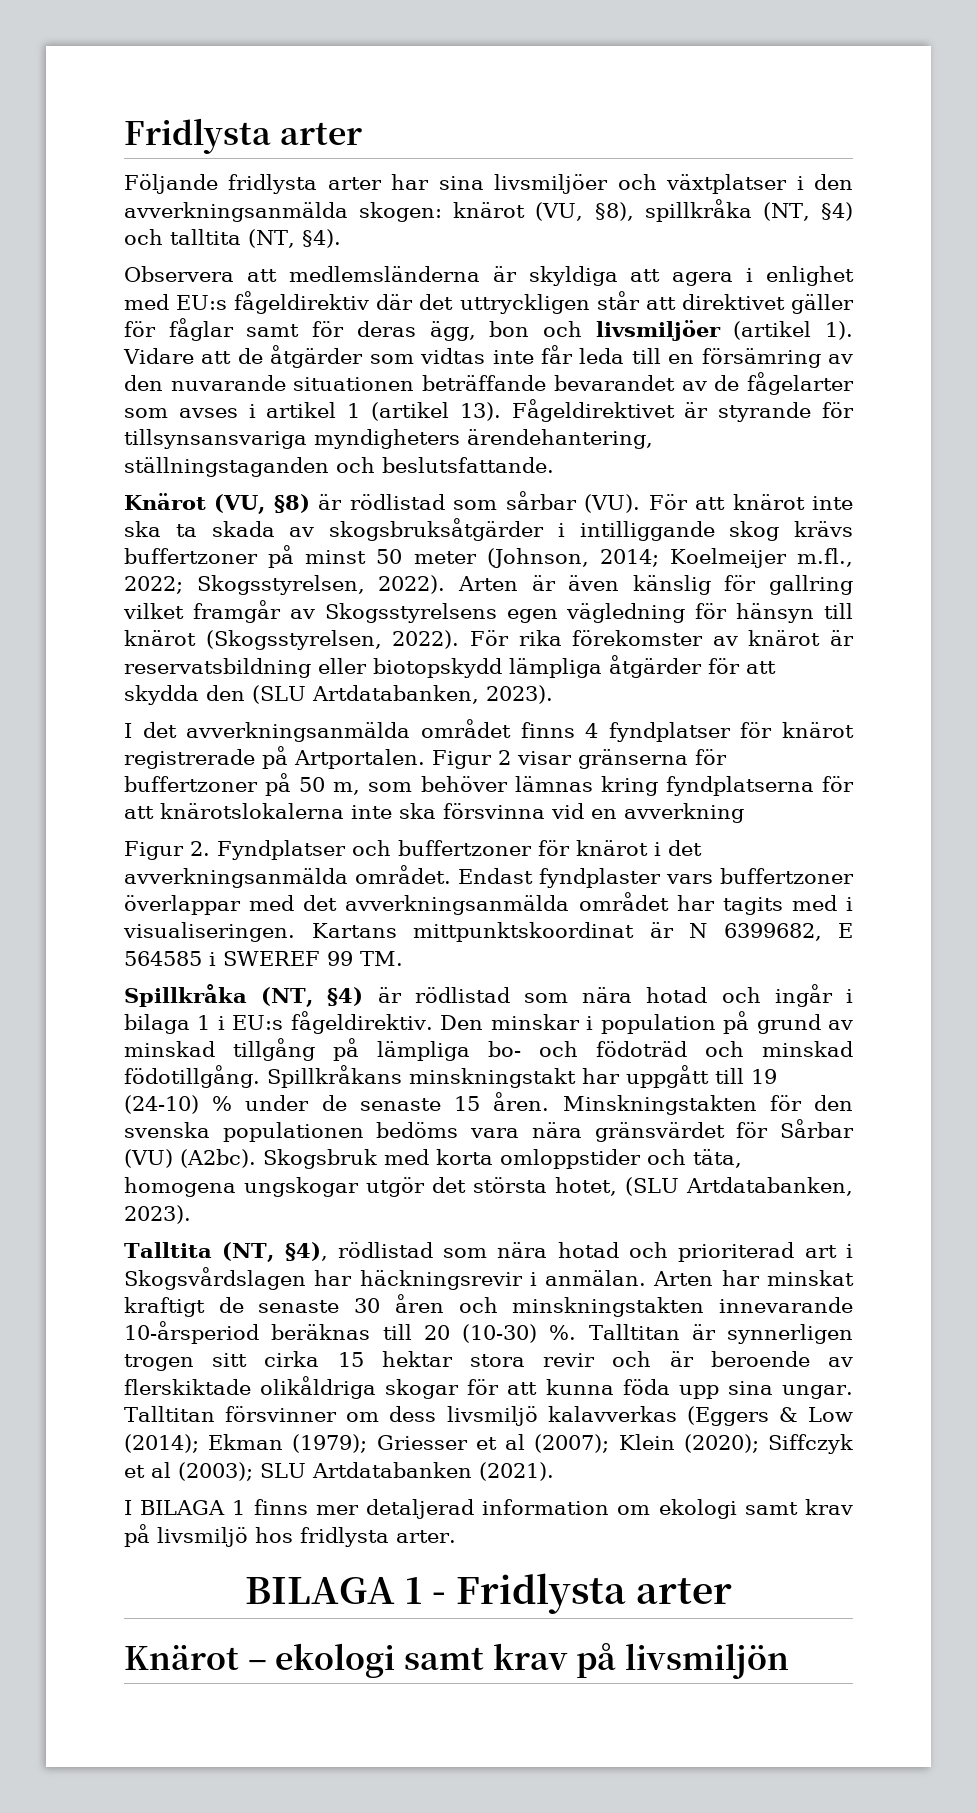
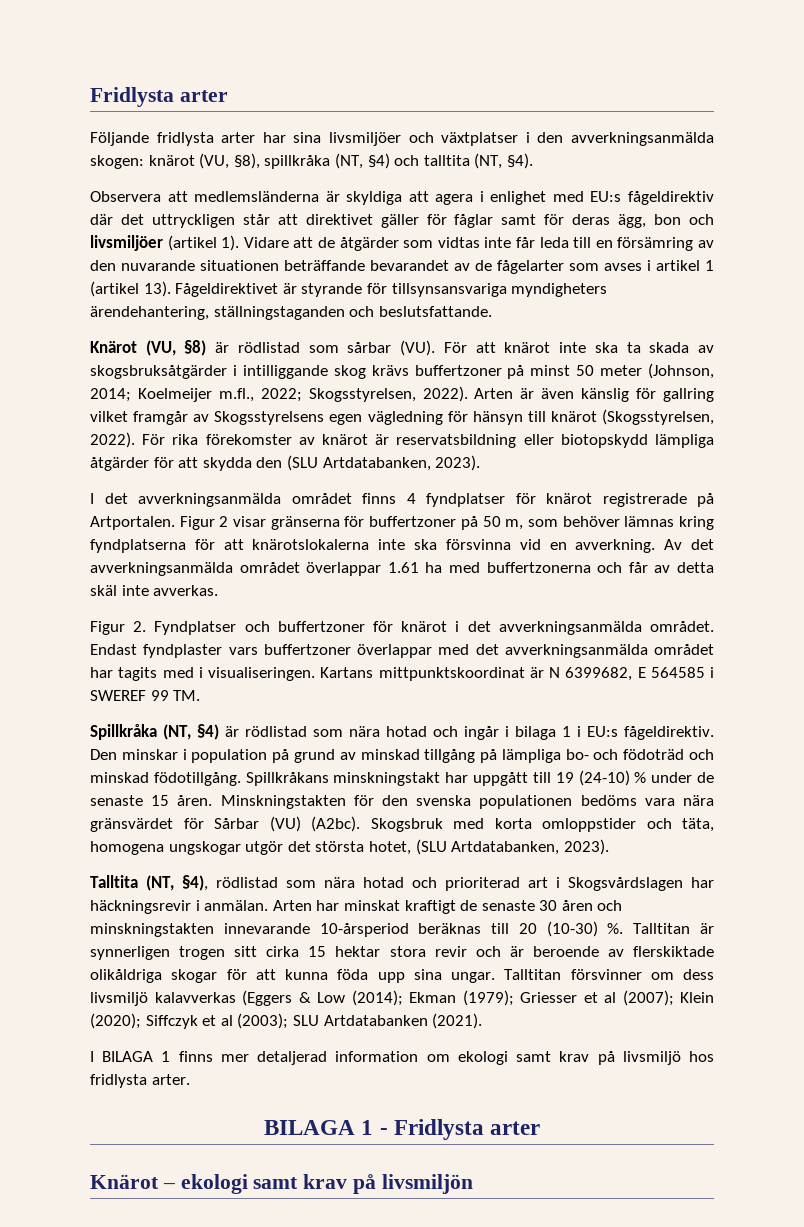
- Figur 2 visar gränserna för buffertzoner på 50 m, som behöver lämnas kring fyndplatserna för att knärotslokalerna inte ska försvinna vid en avverkning
+ Figur 2 visar gränserna för buffertzoner på 50 m, som behöver lämnas kring fyndplatserna för att knärotslokalerna inte ska försvinna vid en avverkning. Av det avverkningsanmälda området överlappar 1.61 ha med buffertzonerna och får av detta skäl inte avverkas.

